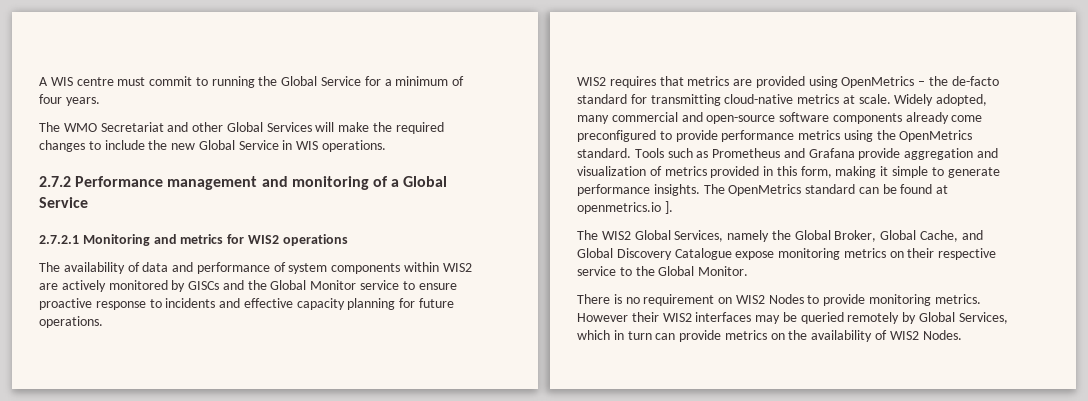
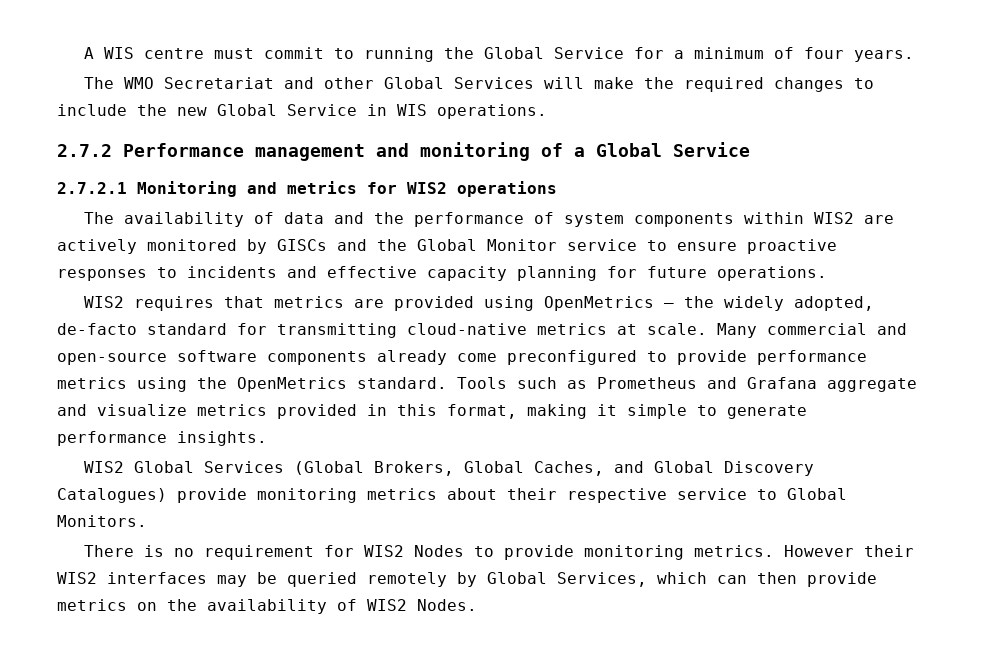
- The availability of data and performance of system components within WIS2 are actively monitored by GISCs and the Global Monitor service to ensure proactive response to incidents and effective capacity planning for future operations.
+ The availability of data and the performance of system components within WIS2 are actively monitored by GISCs and the Global Monitor service to ensure proactive responses to incidents and effective capacity planning for future operations.
- WIS2 requires that metrics are provided using OpenMetrics – the de-facto standard for transmitting cloud-native metrics at scale.
+ WIS2 requires that metrics are provided using OpenMetrics – the widely adopted, de-facto standard for transmitting cloud-native metrics at scale.
- Widely adopted, many commercial and open-source software components already come preconfigured to provide performance metrics using the OpenMetrics standard.
+ Many commercial and open-source software components already come preconfigured to provide performance metrics using the OpenMetrics standard.
- Tools such as Prometheus and Grafana provide aggregation and visualization of metrics provided in this form, making it simple to generate performance insights. The OpenMetrics standard can be found at openmetrics.io ].
- The WIS2 Global Services, namely the Global Broker, Global Cache, and Global Discovery Catalogue expose monitoring metrics on their respective service to the Global Monitor.
+ Tools such as Prometheus and Grafana aggregate and visualize metrics provided in this format, making it simple to generate performance insights.
+ WIS2 Global Services (Global Brokers, Global Caches, and Global Discovery Catalogues) provide monitoring metrics about their respective service to Global Monitors.
- There is no requirement on WIS2 Nodes to provide monitoring metrics.
+ There is no requirement for WIS2 Nodes to provide monitoring metrics.
- However their WIS2 interfaces may be queried remotely by Global Services, which in turn can provide metrics on the availability of WIS2 Nodes.
+ However their WIS2 interfaces may be queried remotely by Global Services, which can then provide metrics on the availability of WIS2 Nodes.

